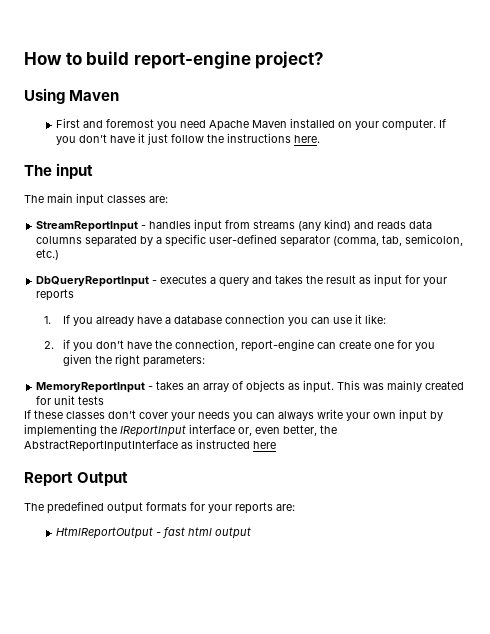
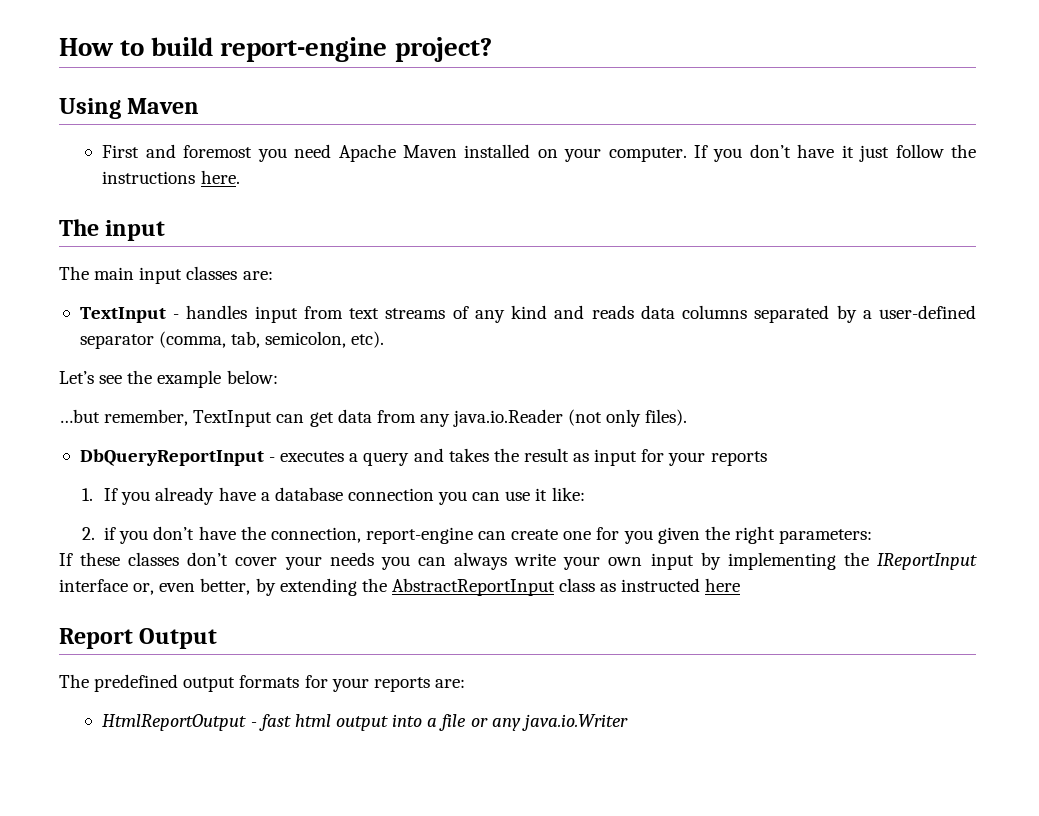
- StreamReportInput - handles input from streams (any kind) and reads data columns separated by a specific user-defined separator (comma, tab, semicolon, etc.)
+ TextInput - handles input from text streams of any kind and reads data columns separated by a user-defined separator (comma, tab, semicolon, etc).
+ Let’s see the example below:
+ …but remember, TextInput can get data from any java.io.Reader (not only files).
- MemoryReportInput - takes an array of objects as input. This was mainly created for unit tests
- If these classes don’t cover your needs you can always write your own input by implementing the IReportInput interface or, even better, the AbstractReportInputInterface as instructed here
+ If these classes don’t cover your needs you can always write your own input by implementing the IReportInput interface or, even better, by extending the AbstractReportInput class as instructed here
- HtmlReportOutput - fast html output
+ HtmlReportOutput - fast html output into a file or any java.io.Writer

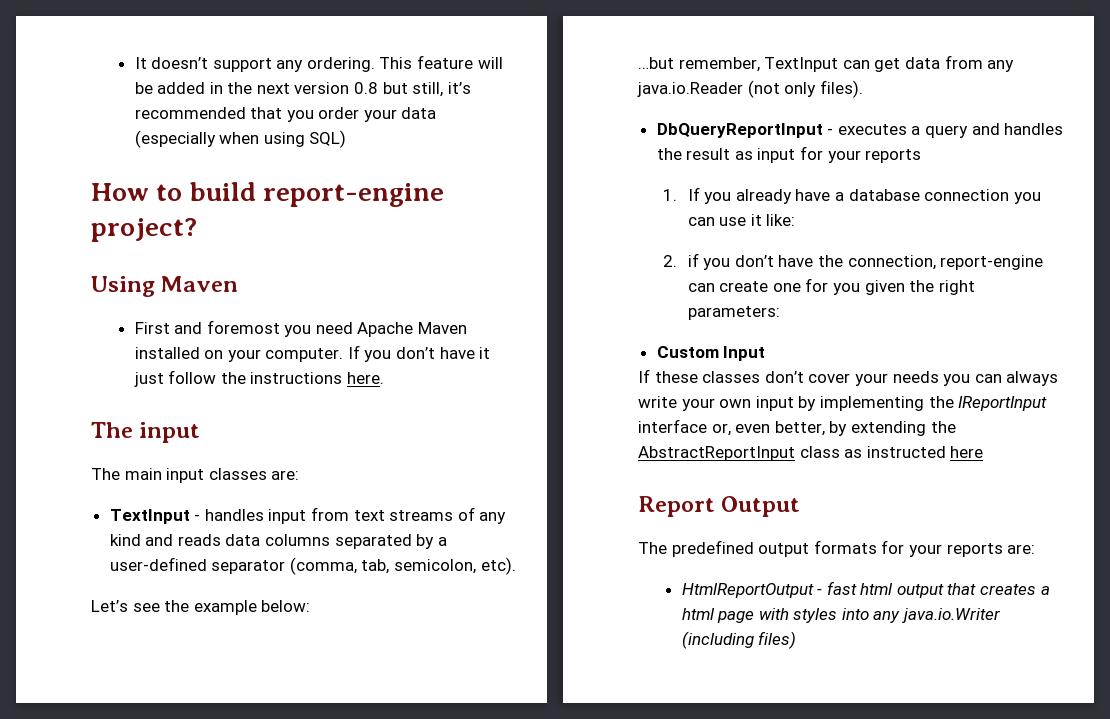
+ It doesn’t support any ordering. This feature will be added in the next version 0.8 but still, it’s recommended that you order your data (especially when using SQL)
- DbQueryReportInput - executes a query and takes the result as input for your reports
+ DbQueryReportInput - executes a query and handles the result as input for your reports
+ Custom Input
- HtmlReportOutput - fast html output into a file or any java.io.Writer
+ HtmlReportOutput - fast html output that creates a html page with styles into any java.io.Writer (including files)

